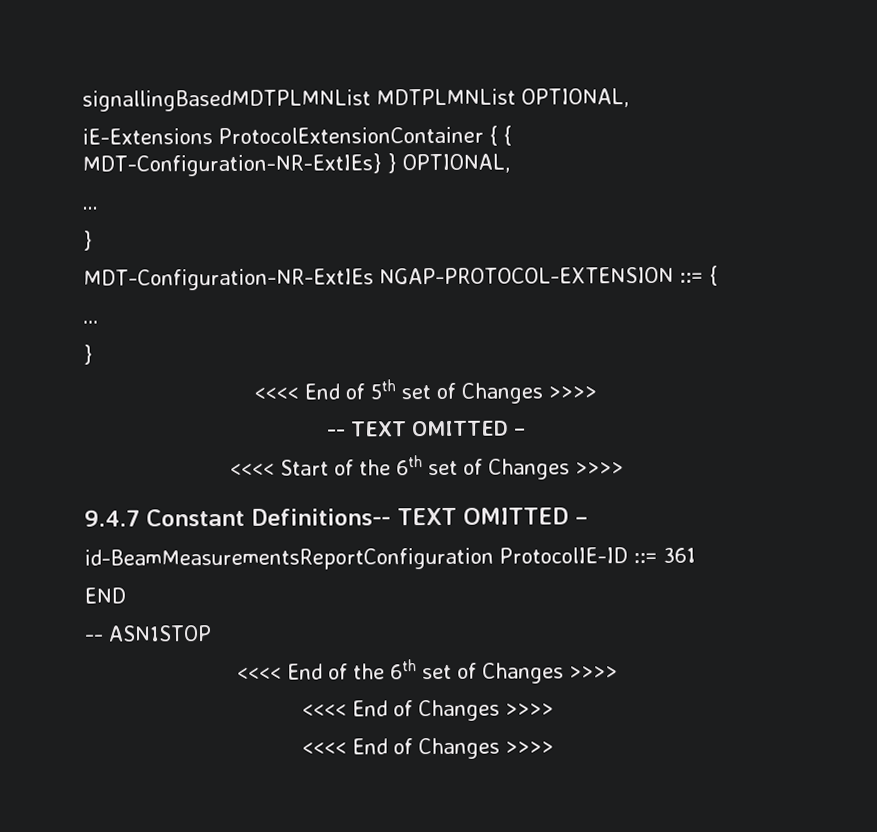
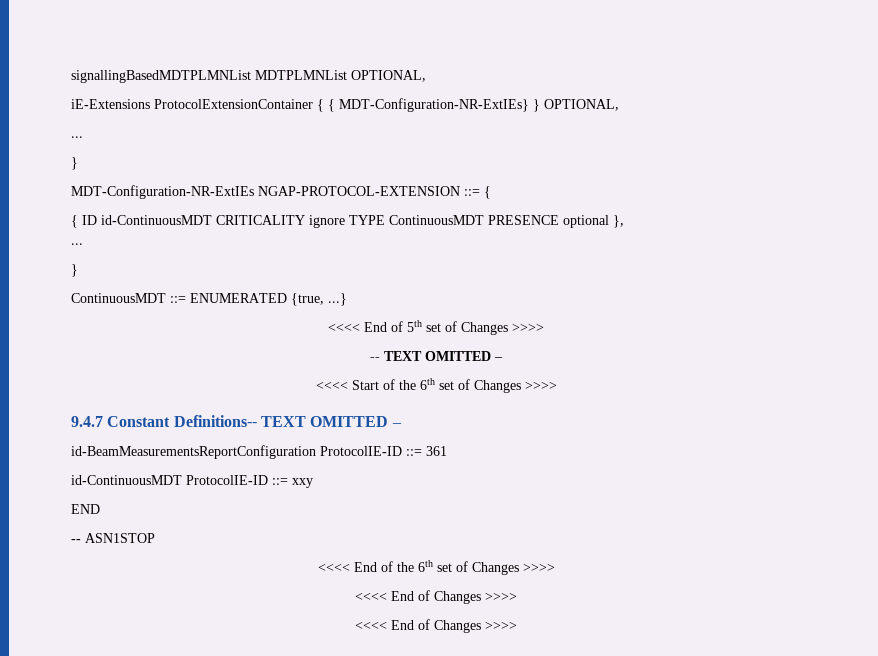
  MDT-Configuration-NR-ExtIEs NGAP-PROTOCOL-EXTENSION ::= {
+ { ID id-ContinuousMDT CRITICALITY ignore TYPE ContinuousMDT PRESENCE optional },
  ...
  }
+ ContinuousMDT ::= ENUMERATED {true, ...}
+ id-ContinuousMDT ProtocolIE-ID ::= xxy

